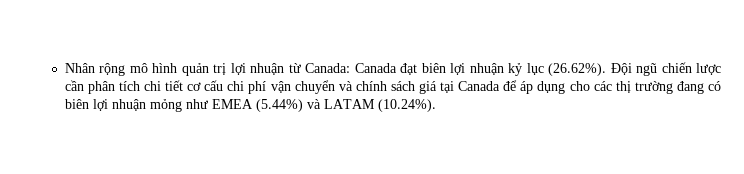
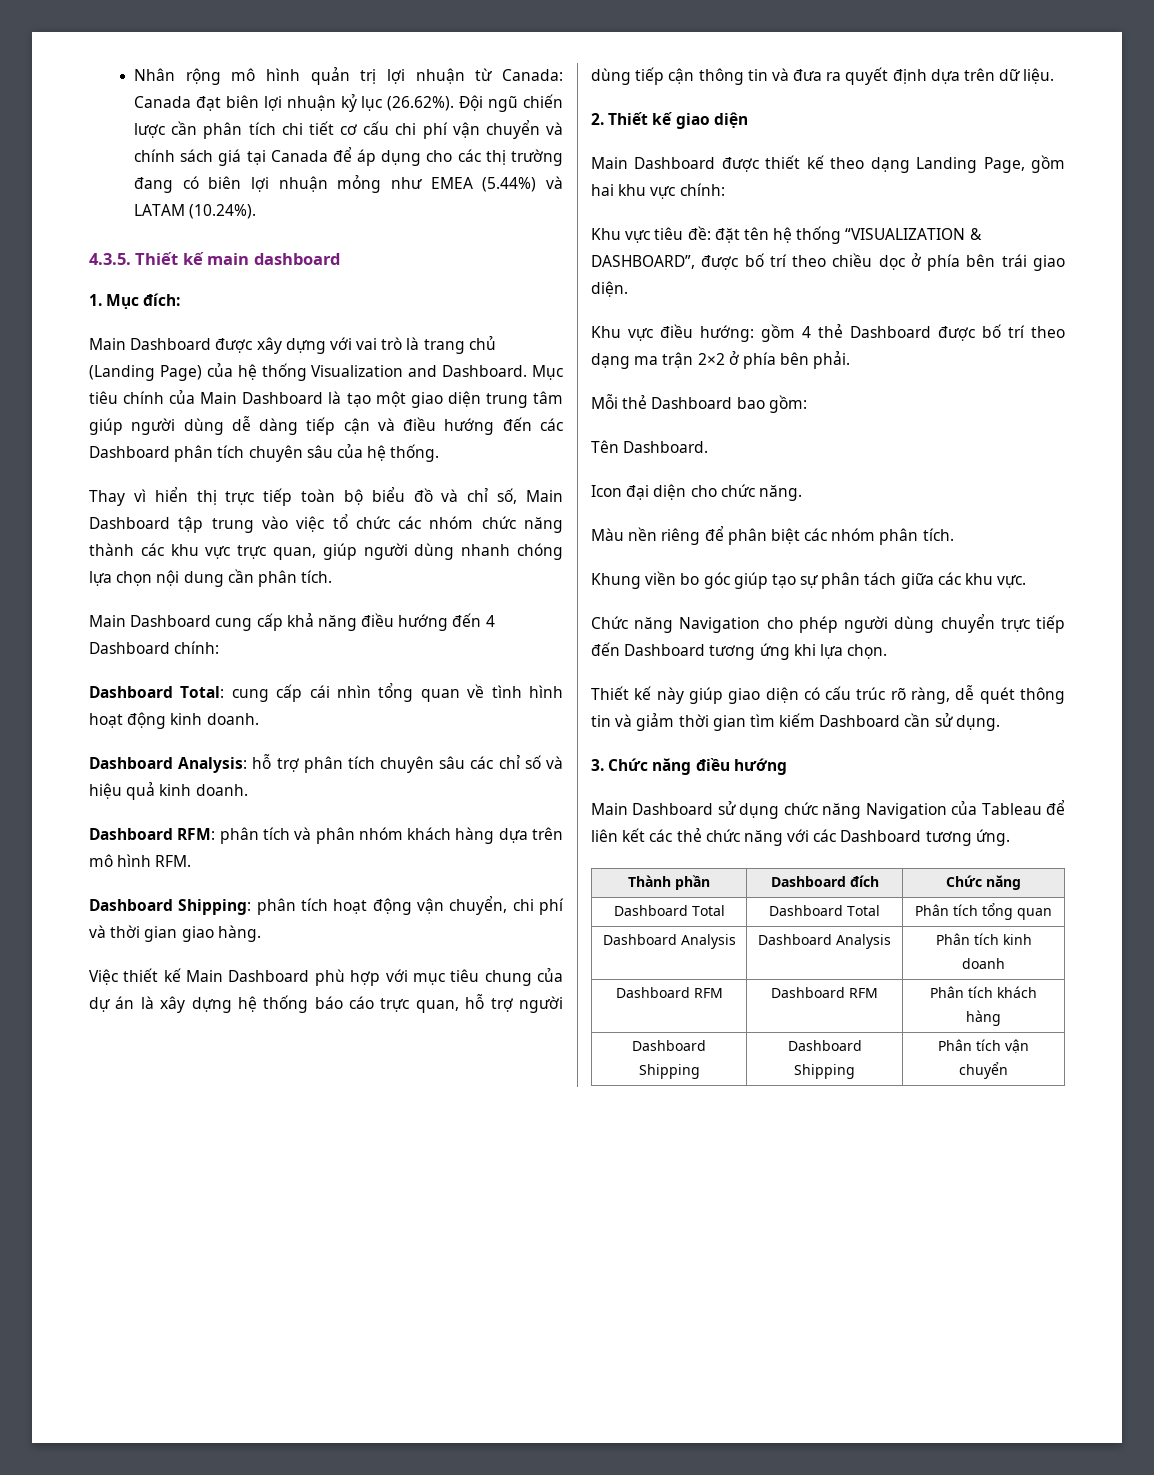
+ 4.3.5. Thiết kế main dashboard
+ 1. Mục đích:
+ Main Dashboard được xây dựng với vai trò là trang chủ (Landing Page) của hệ thống Visualization and Dashboard. Mục tiêu chính của Main Dashboard là tạo một giao diện trung tâm giúp người dùng dễ dàng tiếp cận và điều hướng đến các Dashboard phân tích chuyên sâu của hệ thống.
+ Thay vì hiển thị trực tiếp toàn bộ biểu đồ và chỉ số, Main Dashboard tập trung vào việc tổ chức các nhóm chức năng thành các khu vực trực quan, giúp người dùng nhanh chóng lựa chọn nội dung cần phân tích.
+ Main Dashboard cung cấp khả năng điều hướng đến 4 Dashboard chính:
+ Dashboard Total: cung cấp cái nhìn tổng quan về tình hình hoạt động kinh doanh.
+ Dashboard Analysis: hỗ trợ phân tích chuyên sâu các chỉ số và hiệu quả kinh doanh.
+ Dashboard RFM: phân tích và phân nhóm khách hàng dựa trên mô hình RFM.
+ Dashboard Shipping: phân tích hoạt động vận chuyển, chi phí và thời gian giao hàng.
+ Việc thiết kế Main Dashboard phù hợp với mục tiêu chung của dự án là xây dựng hệ thống báo cáo trực quan, hỗ trợ người dùng tiếp cận thông tin và đưa ra quyết định dựa trên dữ liệu.
+ 2. Thiết kế giao diện
+ Main Dashboard được thiết kế theo dạng Landing Page, gồm hai khu vực chính:
+ Khu vực tiêu đề: đặt tên hệ thống “VISUALIZATION & DASHBOARD”, được bố trí theo chiều dọc ở phía bên trái giao diện.
+ Khu vực điều hướng: gồm 4 thẻ Dashboard được bố trí theo dạng ma trận 2×2 ở phía bên phải.
+ Mỗi thẻ Dashboard bao gồm:
+ Tên Dashboard.
+ Icon đại diện cho chức năng.
+ Màu nền riêng để phân biệt các nhóm phân tích.
+ Khung viền bo góc giúp tạo sự phân tách giữa các khu vực.
+ Chức năng Navigation cho phép người dùng chuyển trực tiếp đến Dashboard tương ứng khi lựa chọn.
+ Thiết kế này giúp giao diện có cấu trúc rõ ràng, dễ quét thông tin và giảm thời gian tìm kiếm Dashboard cần sử dụng.
+ 3. Chức năng điều hướng
+ Main Dashboard sử dụng chức năng Navigation của Tableau để liên kết các thẻ chức năng với các Dashboard tương ứng.
+ Thành phần | Dashboard đích | Chức năng
+ Dashboard Total | Dashboard Total | Phân tích tổng quan
+ Dashboard Analysis | Dashboard Analysis | Phân tích kinh doanh
+ Dashboard RFM | Dashboard RFM | Phân tích khách hàng
+ Dashboard Shipping | Dashboard Shipping | Phân tích vận chuyển

